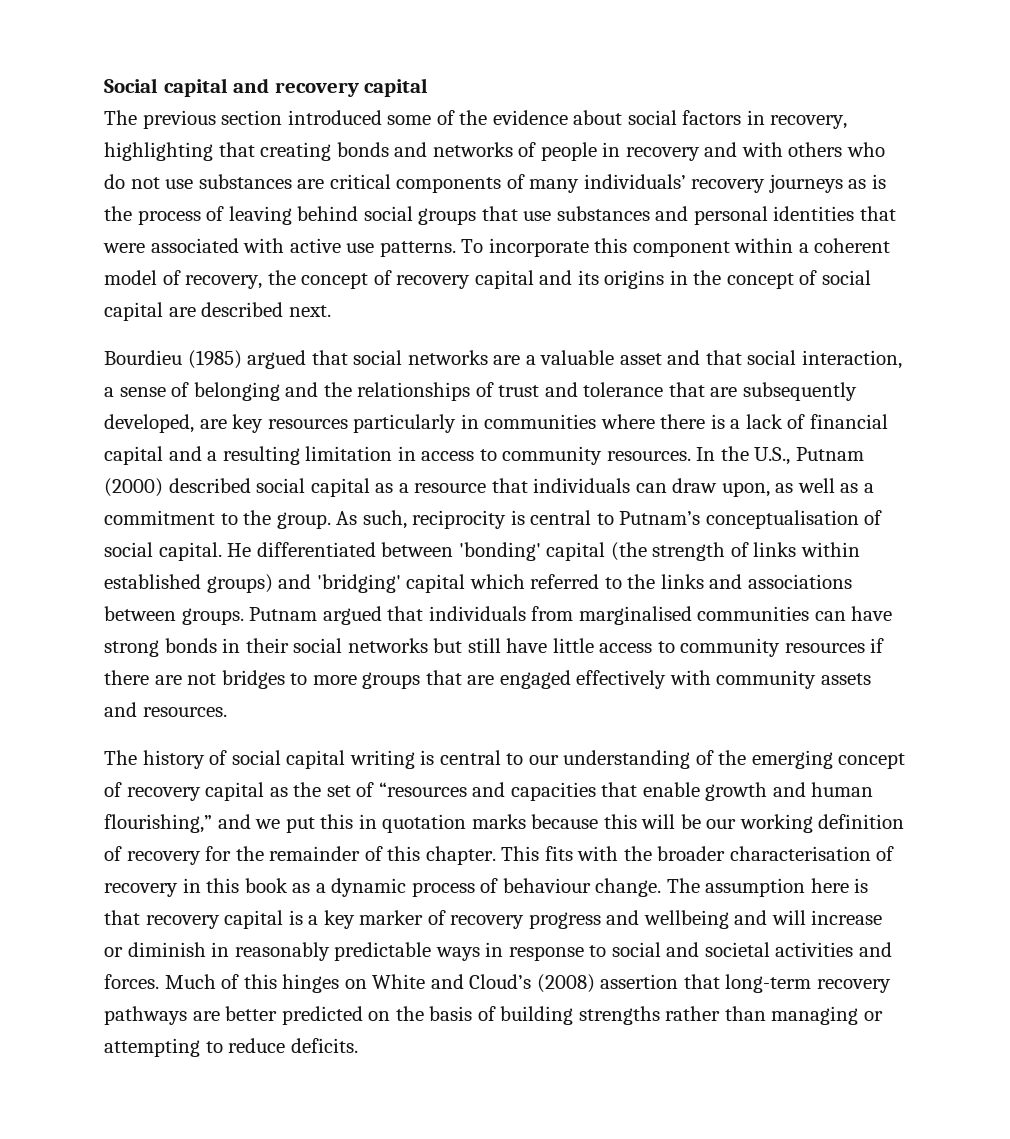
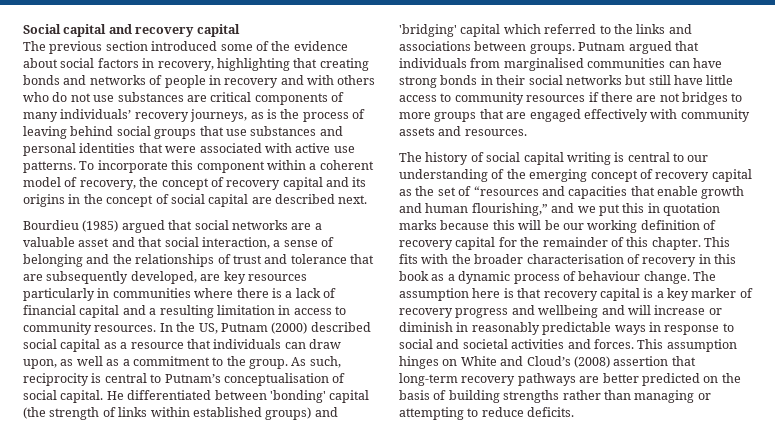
- The previous section introduced some of the evidence about social factors in recovery, highlighting that creating bonds and networks of people in recovery and with others who do not use substances are critical components of many individuals’ recovery journeys as is the process of leaving behind social groups that use substances and personal identities that were associated with active use patterns.
+ The previous section introduced some of the evidence about social factors in recovery, highlighting that creating bonds and networks of people in recovery and with others who do not use substances are critical components of many individuals’ recovery journeys, as is the process of leaving behind social groups that use substances and personal identities that were associated with active use patterns.
- In the U.S., Putnam (2000) described social capital as a resource that individuals can draw upon, as well as a commitment to the group.
+ In the US, Putnam (2000) described social capital as a resource that individuals can draw upon, as well as a commitment to the group.
- The history of social capital writing is central to our understanding of the emerging concept of recovery capital as the set of “resources and capacities that enable growth and human flourishing,” and we put this in quotation marks because this will be our working definition of recovery for the remainder of this chapter.
+ The history of social capital writing is central to our understanding of the emerging concept of recovery capital as the set of “resources and capacities that enable growth and human flourishing,” and we put this in quotation marks because this will be our working definition of recovery capital for the remainder of this chapter.
- Much of this hinges on White and Cloud’s (2008) assertion that long-term recovery pathways are better predicted on the basis of building strengths rather than managing or attempting to reduce deficits.
+ This assumption hinges on White and Cloud’s (2008) assertion that long-term recovery pathways are better predicted on the basis of building strengths rather than managing or attempting to reduce deficits.

